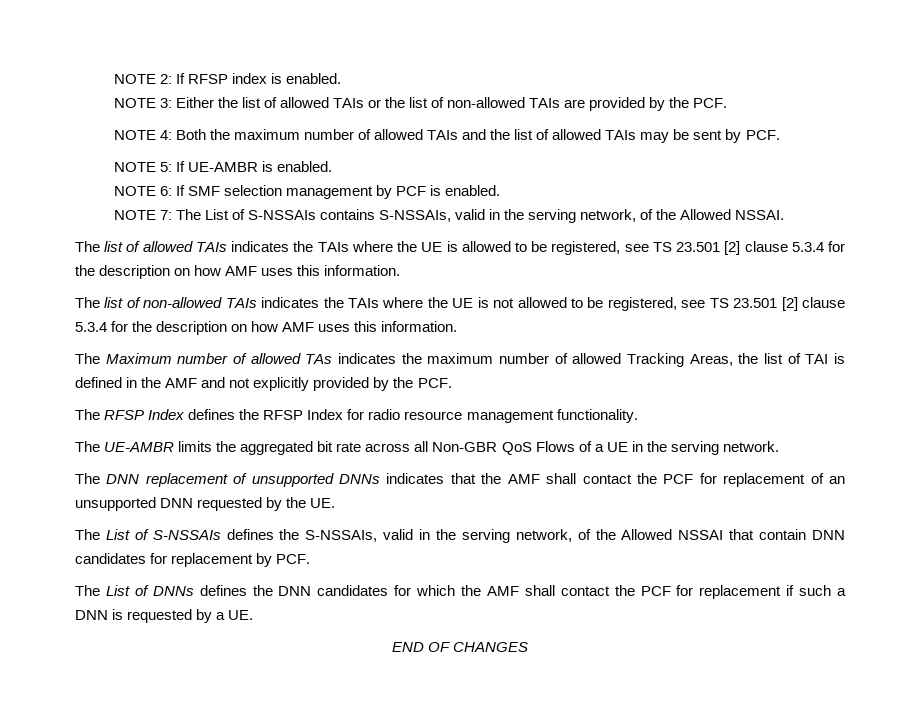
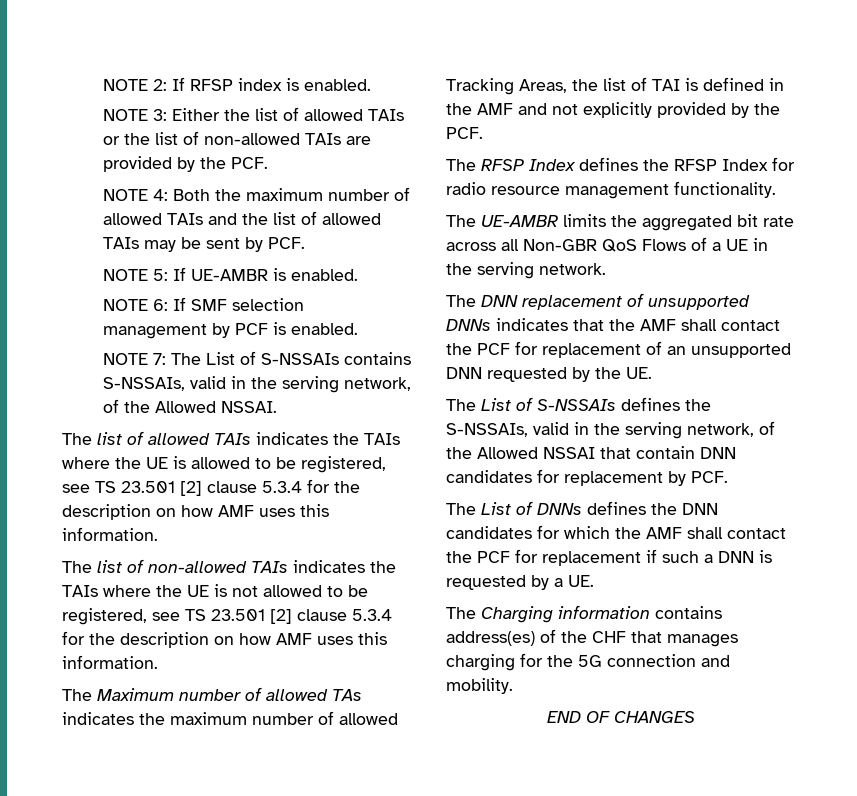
+ The Charging information contains address(es) of the CHF that manages charging for the 5G connection and mobility.

